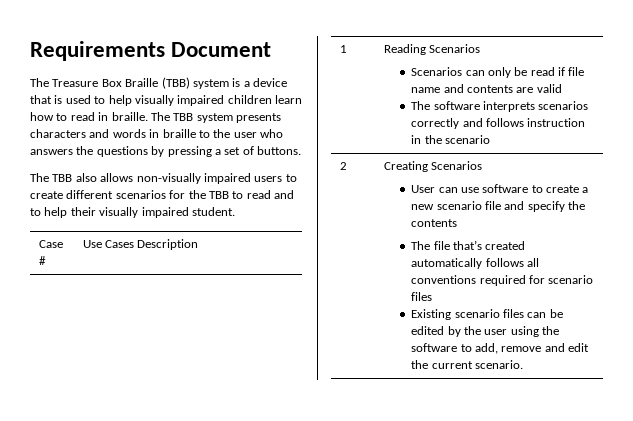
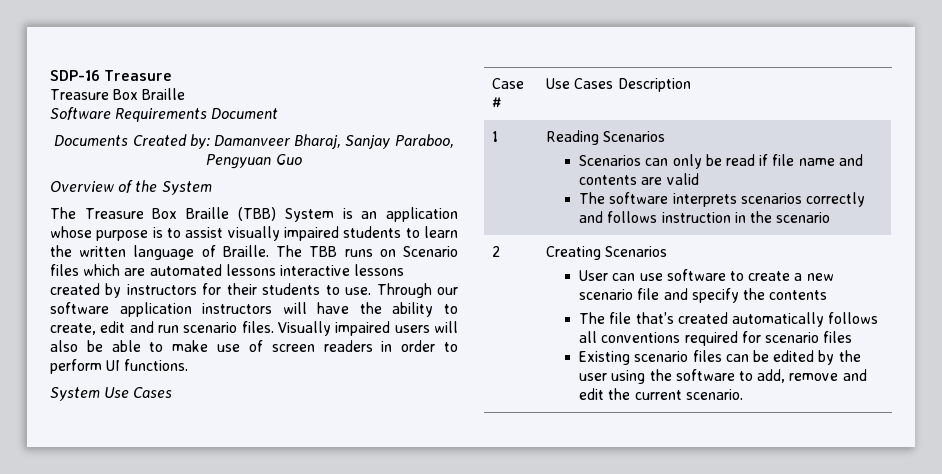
- Requirements Document
+ SDP-16 Treasure
+ Treasure Box Braille
+ Software Requirements Document
+ Documents Created by: Damanveer Bharaj, Sanjay Paraboo, Pengyuan Guo
+ Overview of the System
- The Treasure Box Braille (TBB) system is a device that is used to help visually impaired children learn how to read in braille. The TBB system presents characters and words in braille to the user who answers the questions by pressing a set of buttons.
- The TBB also allows non-visually impaired users to create different scenarios for the TBB to read and to help their visually impaired student.
+ The Treasure Box Braille (TBB) System is an application whose purpose is to assist visually impaired students to learn the written language of Braille. The TBB runs on Scenario files which are automated lessons interactive lessons created by instructors for their students to use. Through our software application instructors will have the ability to create, edit and run scenario files. Visually impaired users will also be able to make use of screen readers in order to perform UI functions.
+ System Use Cases

